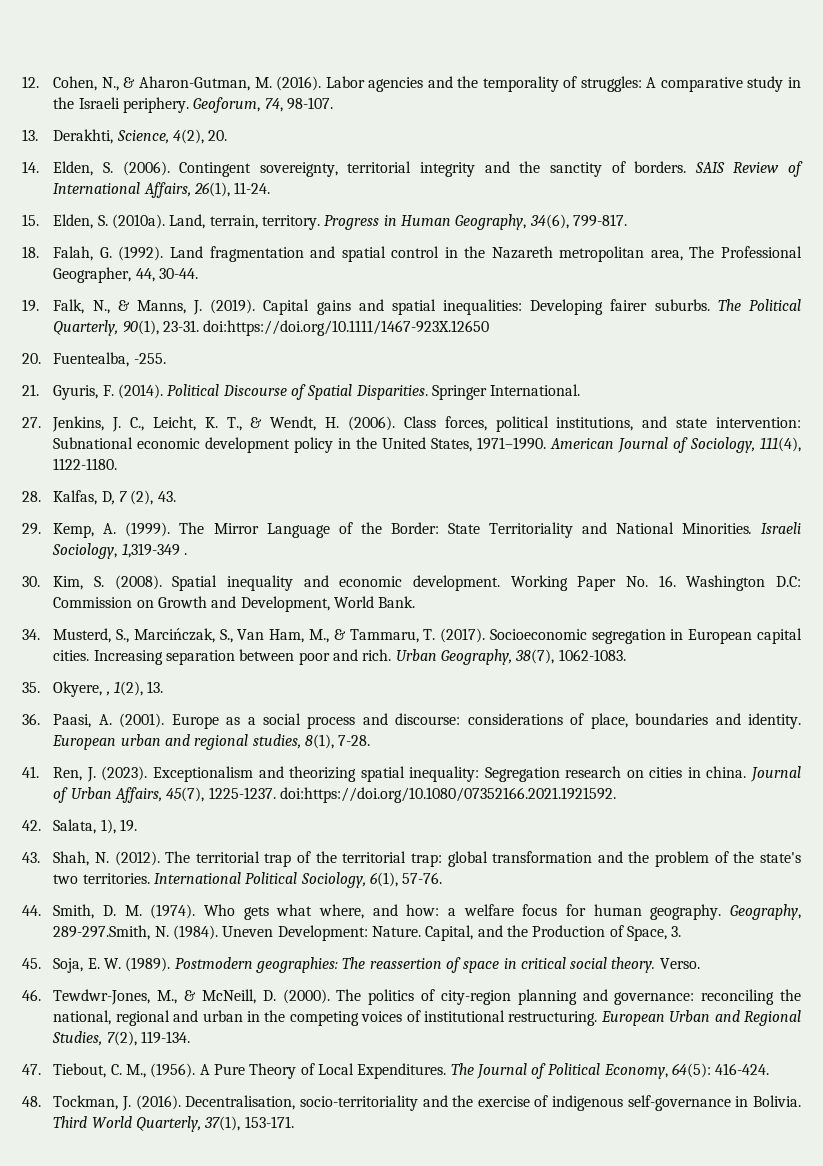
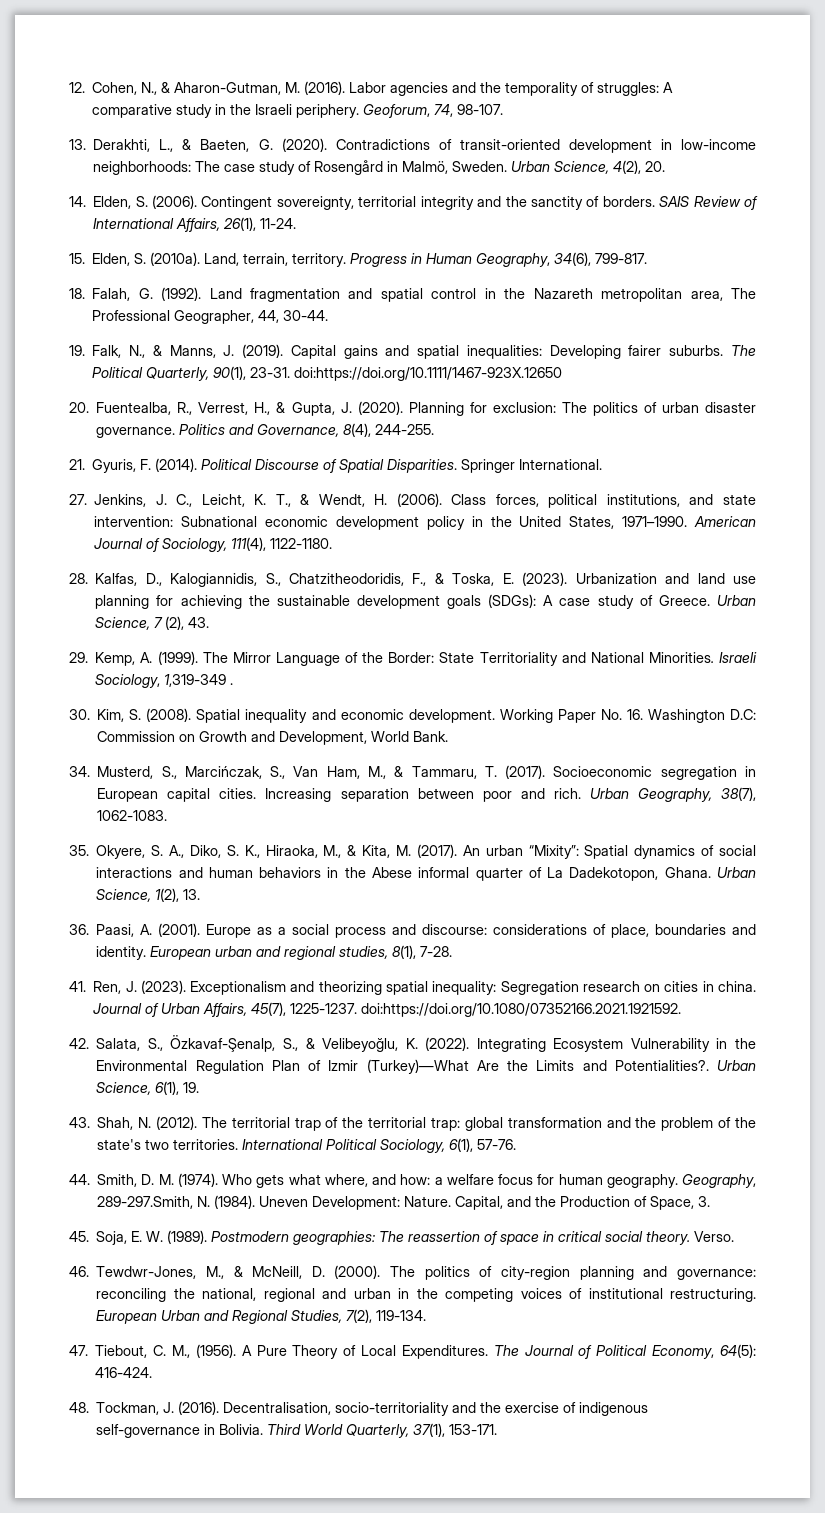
- 13. Derakhti, Science, 4(2), 20.
+ 13. Derakhti, L., & Baeten, G. (2020). Contradictions of transit-oriented development in low-income neighborhoods: The case study of Rosengård in Malmö, Sweden. Urban Science, 4(2), 20.
- 20. Fuentealba, -255.
+ 20. Fuentealba, R., Verrest, H., & Gupta, J. (2020). Planning for exclusion: The politics of urban disaster governance. Politics and Governance, 8(4), 244-255.
- 28. Kalfas, D, 7 (2), 43.
+ 28. Kalfas, D., Kalogiannidis, S., Chatzitheodoridis, F., & Toska, E. (2023). Urbanization and land use planning for achieving the sustainable development goals (SDGs): A case study of Greece. Urban Science, 7 (2), 43.
- 35. Okyere, , 1(2), 13.
+ 35. Okyere, S. A., Diko, S. K., Hiraoka, M., & Kita, M. (2017). An urban “Mixity”: Spatial dynamics of social interactions and human behaviors in the Abese informal quarter of La Dadekotopon, Ghana. Urban Science, 1(2), 13.
- 42. Salata, 1), 19.
+ 42. Salata, S., Özkavaf-Şenalp, S., & Velibeyoğlu, K. (2022). Integrating Ecosystem Vulnerability in the Environmental Regulation Plan of Izmir (Turkey)—What Are the Limits and Potentialities?. Urban Science, 6(1), 19.

